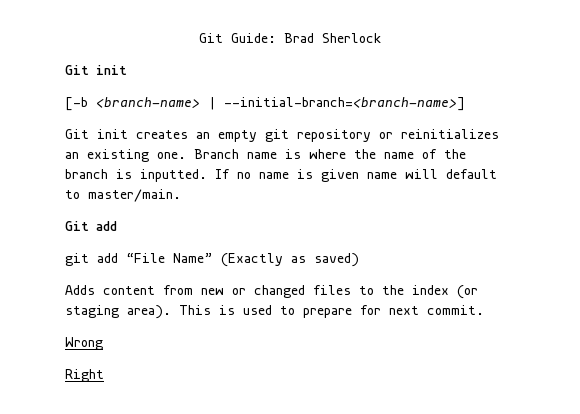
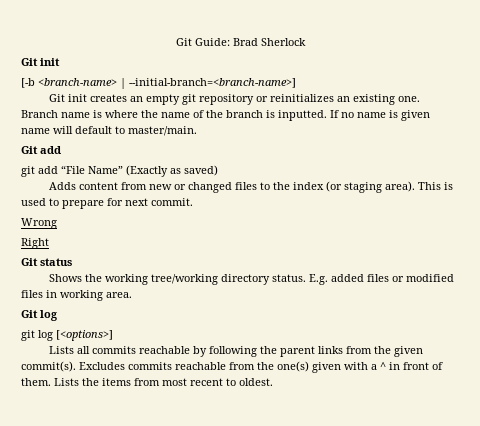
+ Git status
+ Shows the working tree/working directory status. E.g. added files or modified files in working area.
+ Git log
+ git log [<options>]
+ Lists all commits reachable by following the parent links from the given commit(s). Excludes commits reachable from the one(s) given with a ^ in front of them. Lists the items from most recent to oldest.

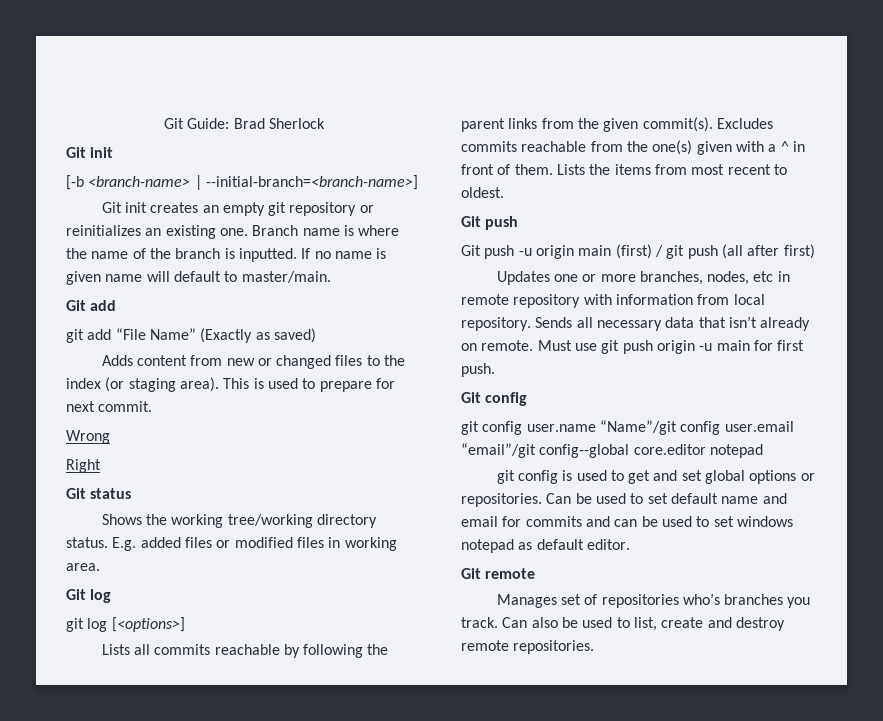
  Lists the items from most recent to oldest.
+ Git push
+ Git push -u origin main (first) / git push (all after first)
+ Updates one or more branches, nodes, etc in remote repository with information from local repository. Sends all necessary data that isn’t already on remote. Must use git push origin -u main for first push.
+ Git config
+ git config user.name “Name”/git config user.email “email”/git config--global core.editor notepad
+ git config is used to get and set global options or repositories. Can be used to set default name and email for commits and can be used to set windows notepad as default editor.
+ Git remote
+ Manages set of repositories who’s branches you track. Can also be used to list, create and destroy remote repositories.

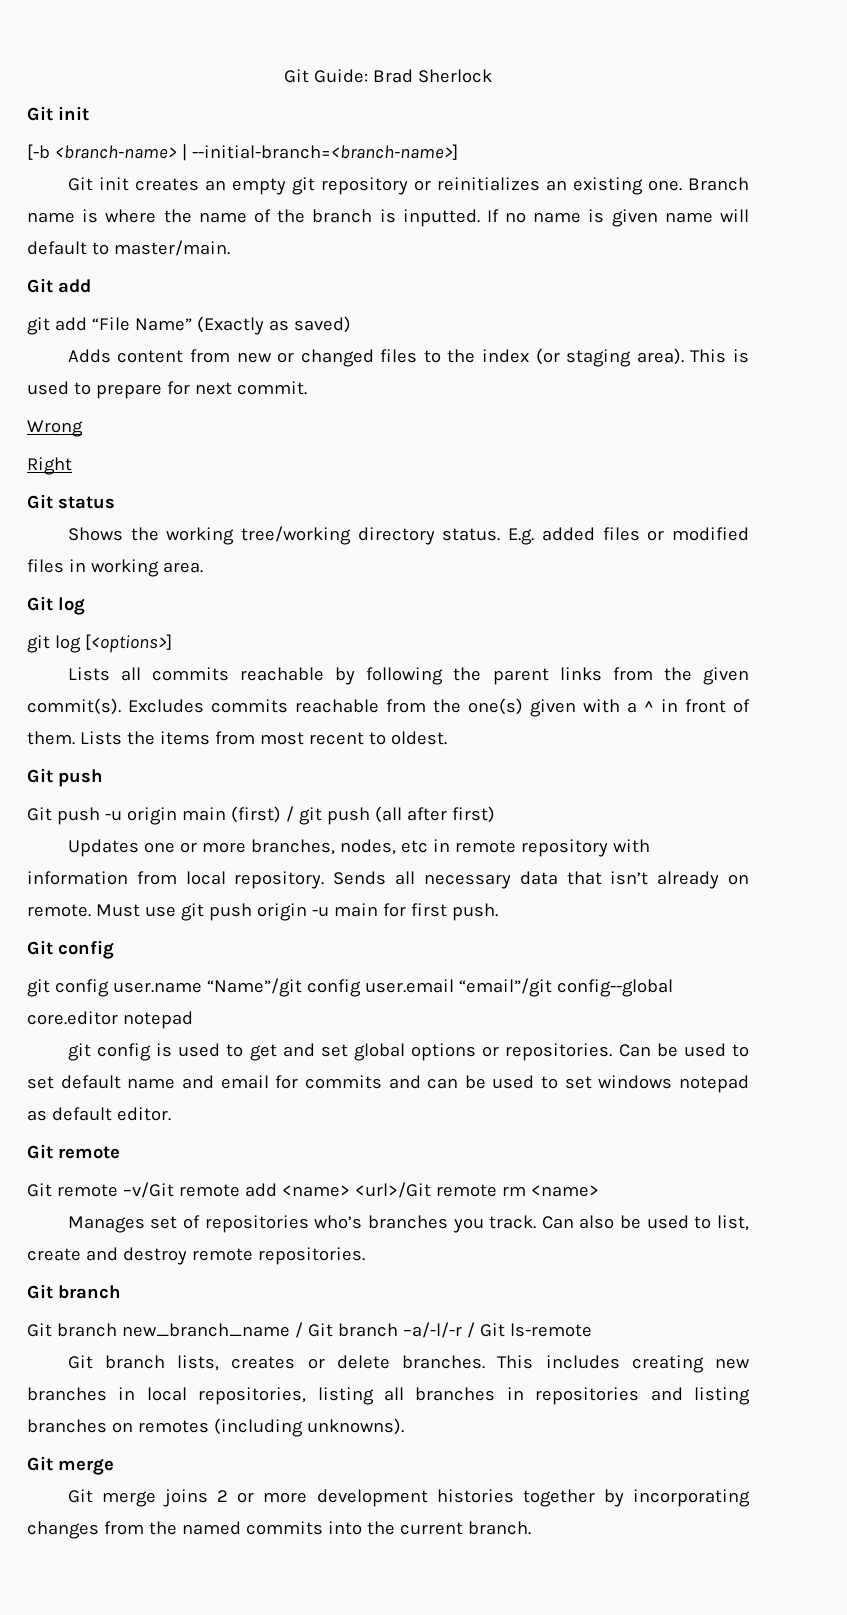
+ Git remote –v/Git remote add <name> <url>/Git remote rm <name>
  Can also be used to list, create and destroy remote repositories.
+ Git branch
+ Git branch new_branch_name / Git branch –a/-l/-r / Git ls-remote
+ Git branch lists, creates or delete branches. This includes creating new branches in local repositories, listing all branches in repositories and listing branches on remotes (including unknowns).
+ Git merge
+ Git merge joins 2 or more development histories together by incorporating changes from the named commits into the current branch.

